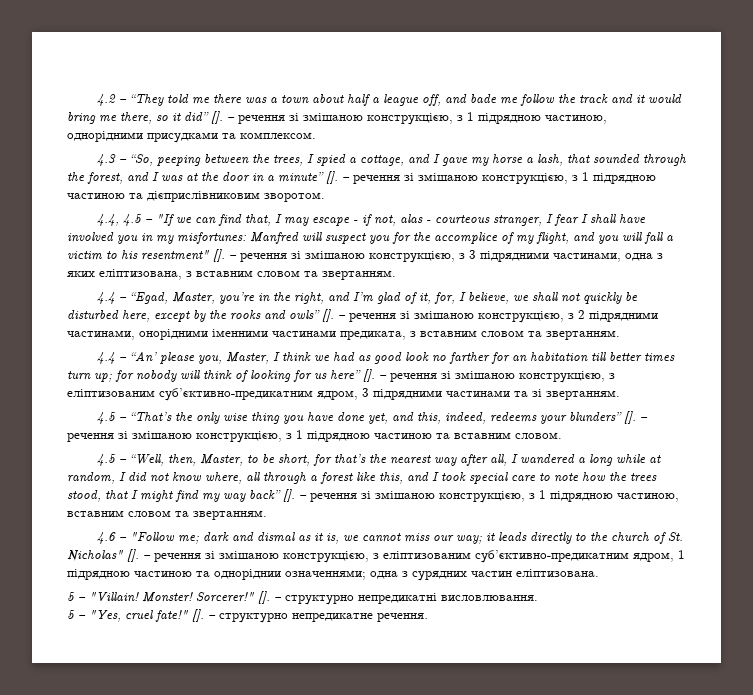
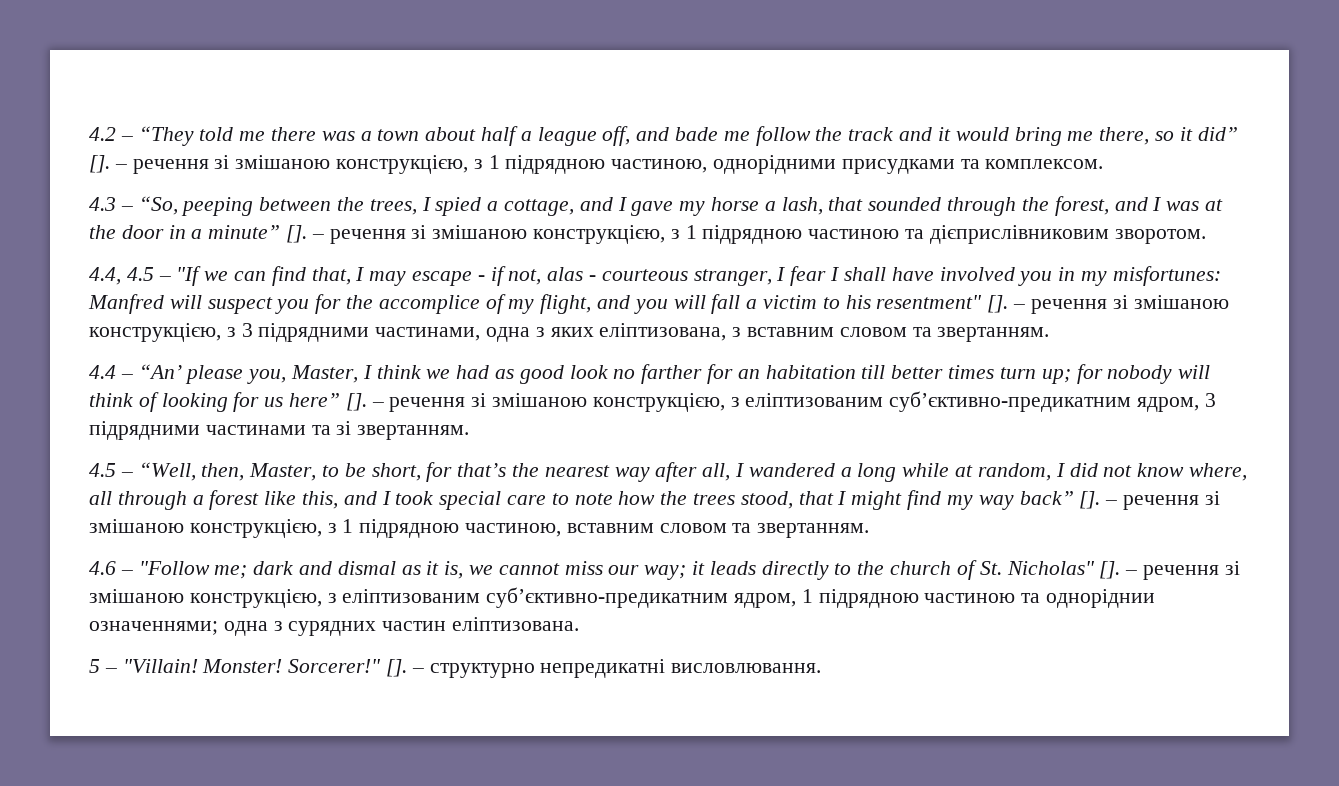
- 4.4 – “Egad, Master, you’re in the right, and I’m glad of it, for, I believe, we shall not quickly be disturbed here, except by the rooks and owls” []. – речення зі змішаною конструкцією, з 2 підрядними частинами, онорідними іменними частинами предиката, з вставним словом та звертанням.
- 4.5 – “That’s the only wise thing you have done yet, and this, indeed, redeems your blunders” []. – речення зі змішаною конструкцією, з 1 підрядною частиною та вставним словом.
- 5 – "Yes, cruel fate!" []. – структурно непредикатне речення.

